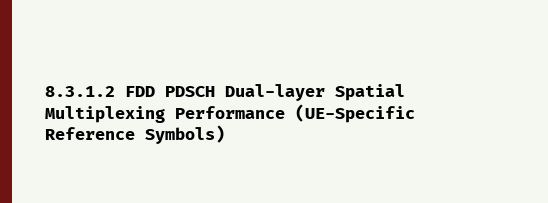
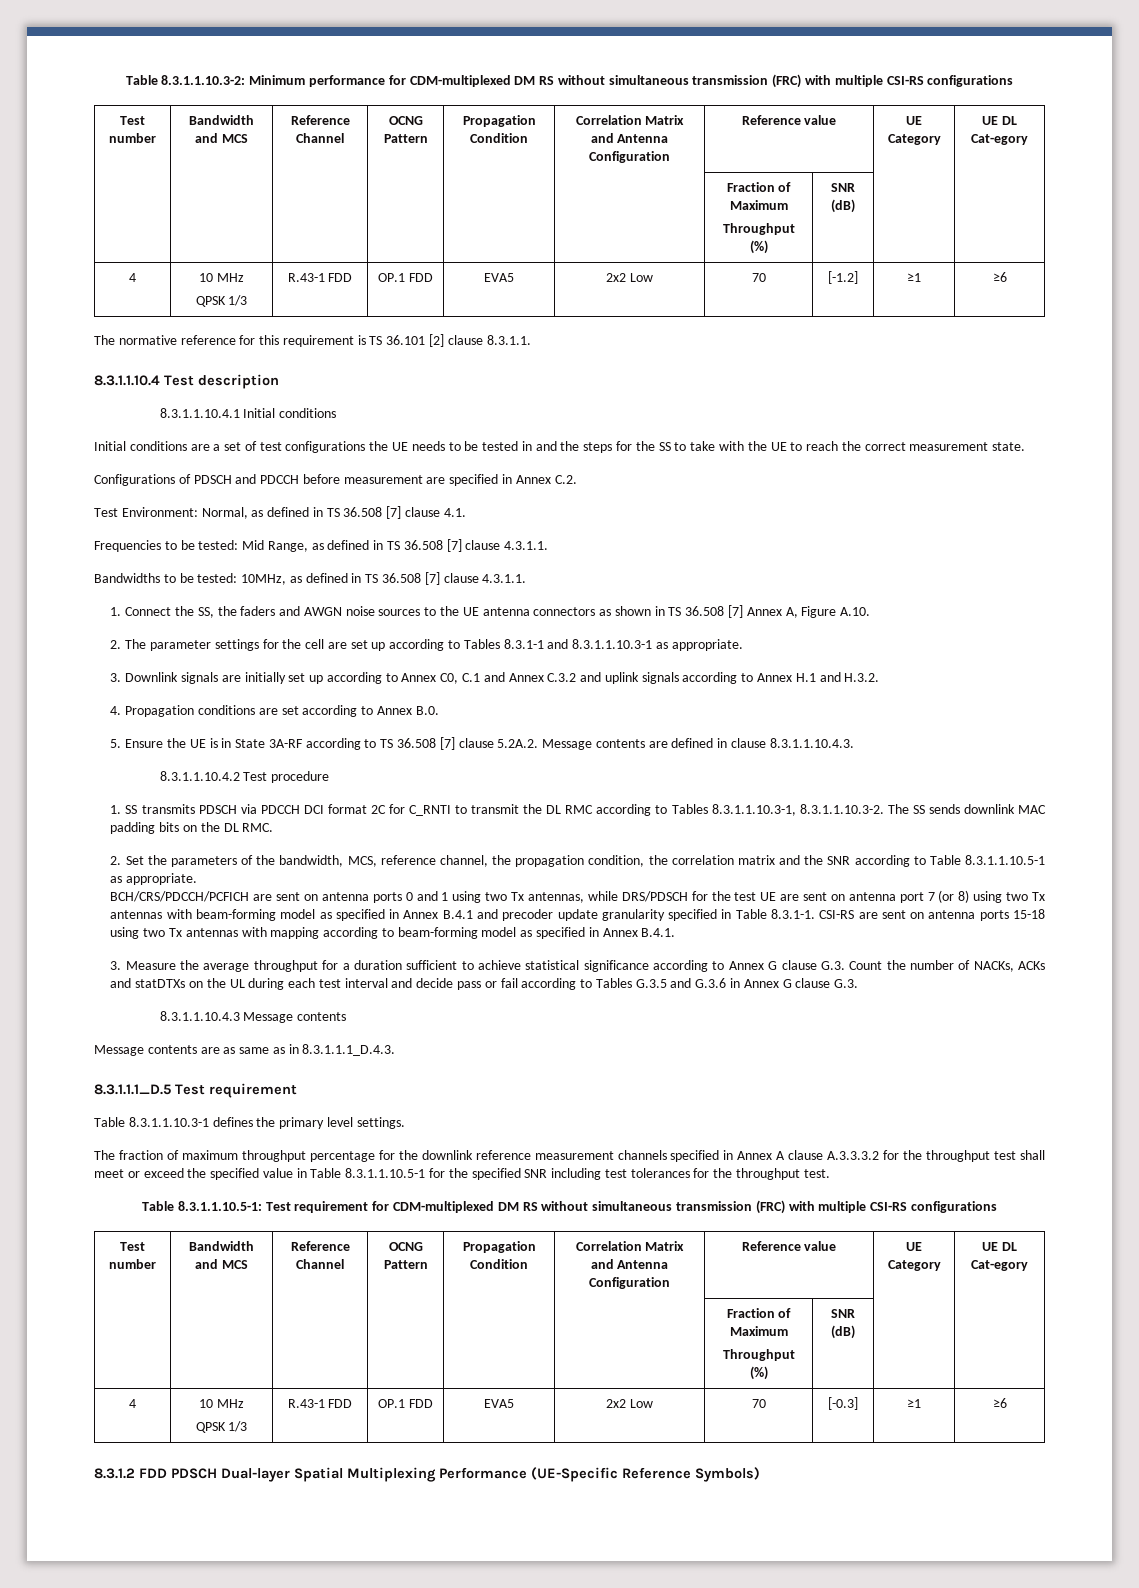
+ Table 8.3.1.1.10.3-2: Minimum performance for CDM-multiplexed DM RS without simultaneous transmission (FRC) with multiple CSI-RS configurations
+ Test number | Bandwidth and MCS | Reference Channel | OCNG Pattern | Propagation Condition | Correlation Matrix and Antenna Configuration | Reference value | UE Category | UE DL Cat-egory
+ | | | | | | Fraction of Maximum
+ Throughput (%) | SNR (dB) | |
+ 4 | 10 MHz
+ QPSK 1/3 | R.43-1 FDD | OP.1 FDD | EVA5 | 2x2 Low | 70 | [-1.2] | ≥1 | ≥6
+ The normative reference for this requirement is TS 36.101 [2] clause 8.3.1.1.
+ 8.3.1.1.10.4 Test description
+ 8.3.1.1.10.4.1 Initial conditions
+ Initial conditions are a set of test configurations the UE needs to be tested in and the steps for the SS to take with the UE to reach the correct measurement state.
+ Configurations of PDSCH and PDCCH before measurement are specified in Annex C.2.
+ Test Environment: Normal, as defined in TS 36.508 [7] clause 4.1.
+ Frequencies to be tested: Mid Range, as defined in TS 36.508 [7] clause 4.3.1.1.
+ Bandwidths to be tested: 10MHz, as defined in TS 36.508 [7] clause 4.3.1.1.
+ 1. Connect the SS, the faders and AWGN noise sources to the UE antenna connectors as shown in TS 36.508 [7] Annex A, Figure A.10.
+ 2. The parameter settings for the cell are set up according to Tables 8.3.1-1 and 8.3.1.1.10.3-1 as appropriate.
+ 3. Downlink signals are initially set up according to Annex C0, C.1 and Annex C.3.2 and uplink signals according to Annex H.1 and H.3.2.
+ 4. Propagation conditions are set according to Annex B.0.
+ 5. Ensure the UE is in State 3A-RF according to TS 36.508 [7] clause 5.2A.2. Message contents are defined in clause 8.3.1.1.10.4.3.
+ 8.3.1.1.10.4.2 Test procedure
+ 1. SS transmits PDSCH via PDCCH DCI format 2C for C_RNTI to transmit the DL RMC according to Tables 8.3.1.1.10.3-1, 8.3.1.1.10.3-2. The SS sends downlink MAC padding bits on the DL RMC.
+ 2. Set the parameters of the bandwidth, MCS, reference channel, the propagation condition, the correlation matrix and the SNR according to Table 8.3.1.1.10.5-1 as appropriate.
+ BCH/CRS/PDCCH/PCFICH are sent on antenna ports 0 and 1 using two Tx antennas, while DRS/PDSCH for the test UE are sent on antenna port 7 (or 8) using two Tx antennas with beam-forming model as specified in Annex B.4.1 and precoder update granularity specified in Table 8.3.1-1. CSI-RS are sent on antenna ports 15-18 using two Tx antennas with mapping according to beam-forming model as specified in Annex B.4.1.
+ 3. Measure the average throughput for a duration sufficient to achieve statistical significance according to Annex G clause G.3. Count the number of NACKs, ACKs and statDTXs on the UL during each test interval and decide pass or fail according to Tables G.3.5 and G.3.6 in Annex G clause G.3.
+ 8.3.1.1.10.4.3 Message contents
+ Message contents are as same as in 8.3.1.1.1_D.4.3.
+ 8.3.1.1.1_D.5 Test requirement
+ Table 8.3.1.1.10.3-1 defines the primary level settings.
+ The fraction of maximum throughput percentage for the downlink reference measurement channels specified in Annex A clause A.3.3.3.2 for the throughput test shall meet or exceed the specified value in Table 8.3.1.1.10.5-1 for the specified SNR including test tolerances for the throughput test.
+ Table 8.3.1.1.10.5-1: Test requirement for CDM-multiplexed DM RS without simultaneous transmission (FRC) with multiple CSI-RS configurations
+ Test number | Bandwidth and MCS | Reference Channel | OCNG Pattern | Propagation Condition | Correlation Matrix and Antenna Configuration | Reference value | UE Category | UE DL Cat-egory
+ | | | | | | Fraction of Maximum
+ Throughput (%) | SNR (dB) | |
+ 4 | 10 MHz
+ QPSK 1/3 | R.43-1 FDD | OP.1 FDD | EVA5 | 2x2 Low | 70 | [-0.3] | ≥1 | ≥6

